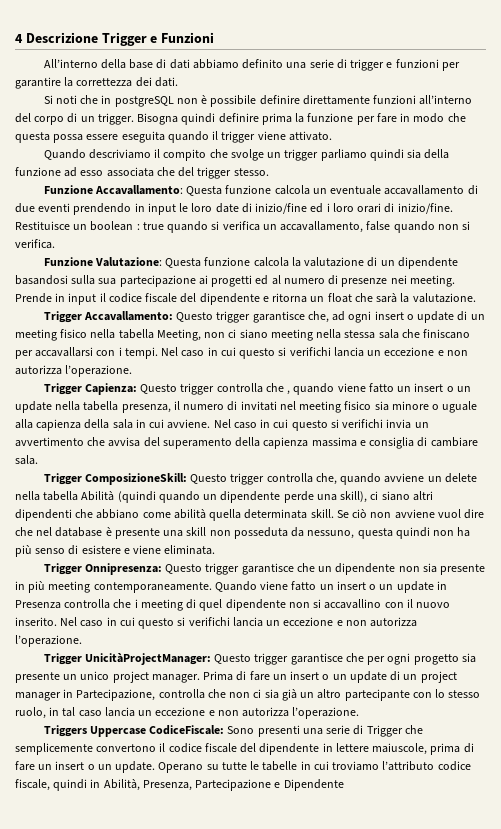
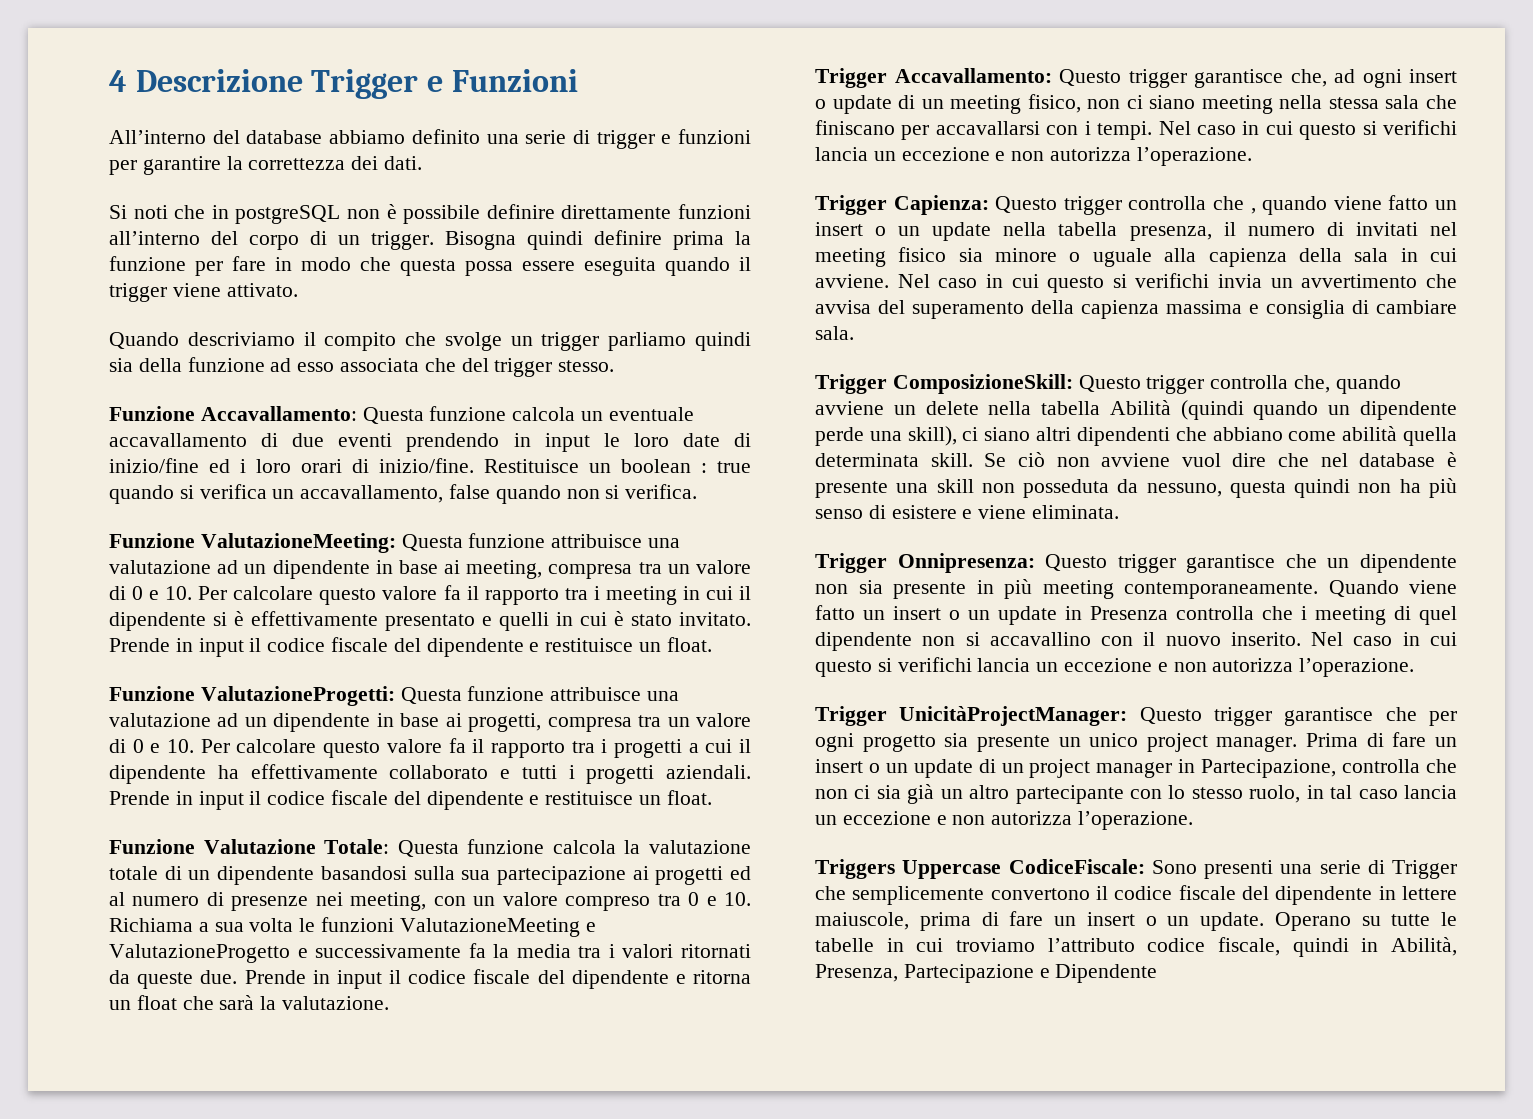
- All’interno della base di dati abbiamo definito una serie di trigger e funzioni per garantire la correttezza dei dati.
+ All’interno del database abbiamo definito una serie di trigger e funzioni per garantire la correttezza dei dati.
- Funzione Valutazione: Questa funzione calcola la valutazione di un dipendente basandosi sulla sua partecipazione ai progetti ed al numero di presenze nei meeting.
+ Funzione ValutazioneMeeting: Questa funzione attribuisce una valutazione ad un dipendente in base ai meeting, compresa tra un valore di 0 e 10. Per calcolare questo valore fa il rapporto tra i meeting in cui il dipendente si è effettivamente presentato e quelli in cui è stato invitato. Prende in input il codice fiscale del dipendente e restituisce un float.
+ Funzione ValutazioneProgetti: Questa funzione attribuisce una valutazione ad un dipendente in base ai progetti, compresa tra un valore di 0 e 10. Per calcolare questo valore fa il rapporto tra i progetti a cui il dipendente ha effettivamente collaborato e tutti i progetti aziendali. Prende in input il codice fiscale del dipendente e restituisce un float.
+ Funzione Valutazione Totale: Questa funzione calcola la valutazione totale di un dipendente basandosi sulla sua partecipazione ai progetti ed al numero di presenze nei meeting, con un valore compreso tra 0 e 10. Richiama a sua volta le funzioni ValutazioneMeeting e ValutazioneProgetto e successivamente fa la media tra i valori ritornati da queste due.
- Trigger Accavallamento: Questo trigger garantisce che, ad ogni insert o update di un meeting fisico nella tabella Meeting, non ci siano meeting nella stessa sala che finiscano per accavallarsi con i tempi.
+ Trigger Accavallamento: Questo trigger garantisce che, ad ogni insert o update di un meeting fisico, non ci siano meeting nella stessa sala che finiscano per accavallarsi con i tempi.

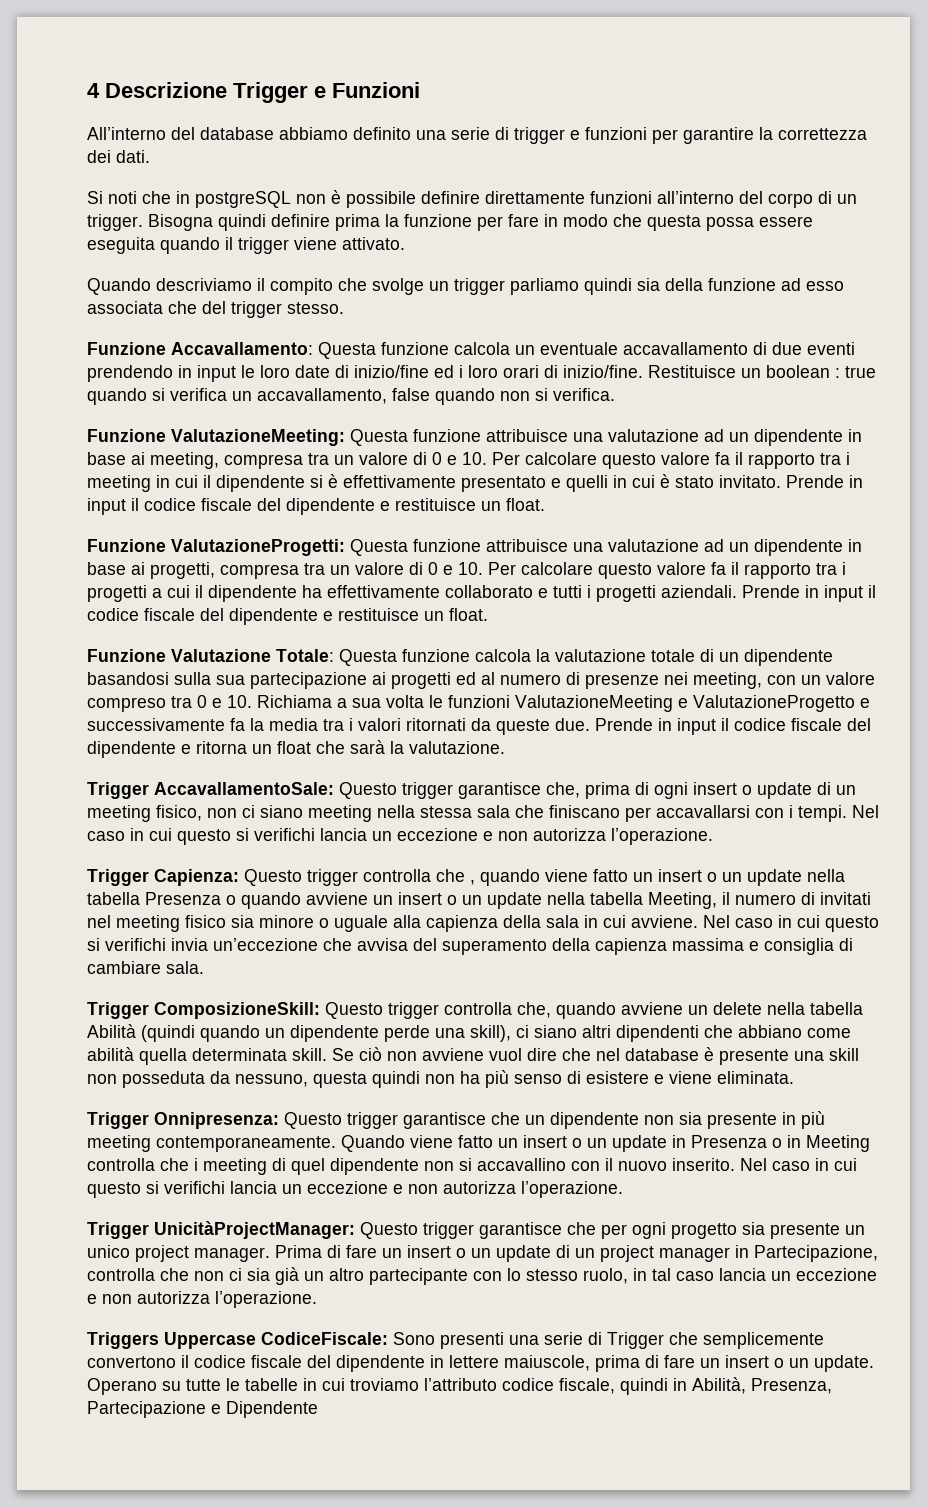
- Trigger Accavallamento: Questo trigger garantisce che, ad ogni insert o update di un meeting fisico, non ci siano meeting nella stessa sala che finiscano per accavallarsi con i tempi.
+ Trigger AccavallamentoSale: Questo trigger garantisce che, prima di ogni insert o update di un meeting fisico, non ci siano meeting nella stessa sala che finiscano per accavallarsi con i tempi.
- Trigger Capienza: Questo trigger controlla che , quando viene fatto un insert o un update nella tabella presenza, il numero di invitati nel meeting fisico sia minore o uguale alla capienza della sala in cui avviene.
+ Trigger Capienza: Questo trigger controlla che , quando viene fatto un insert o un update nella tabella Presenza o quando avviene un insert o un update nella tabella Meeting, il numero di invitati nel meeting fisico sia minore o uguale alla capienza della sala in cui avviene.
- Nel caso in cui questo si verifichi invia un avvertimento che avvisa del superamento della capienza massima e consiglia di cambiare sala.
+ Nel caso in cui questo si verifichi invia un’eccezione che avvisa del superamento della capienza massima e consiglia di cambiare sala.
- Quando viene fatto un insert o un update in Presenza controlla che i meeting di quel dipendente non si accavallino con il nuovo inserito.
+ Quando viene fatto un insert o un update in Presenza o in Meeting controlla che i meeting di quel dipendente non si accavallino con il nuovo inserito.

